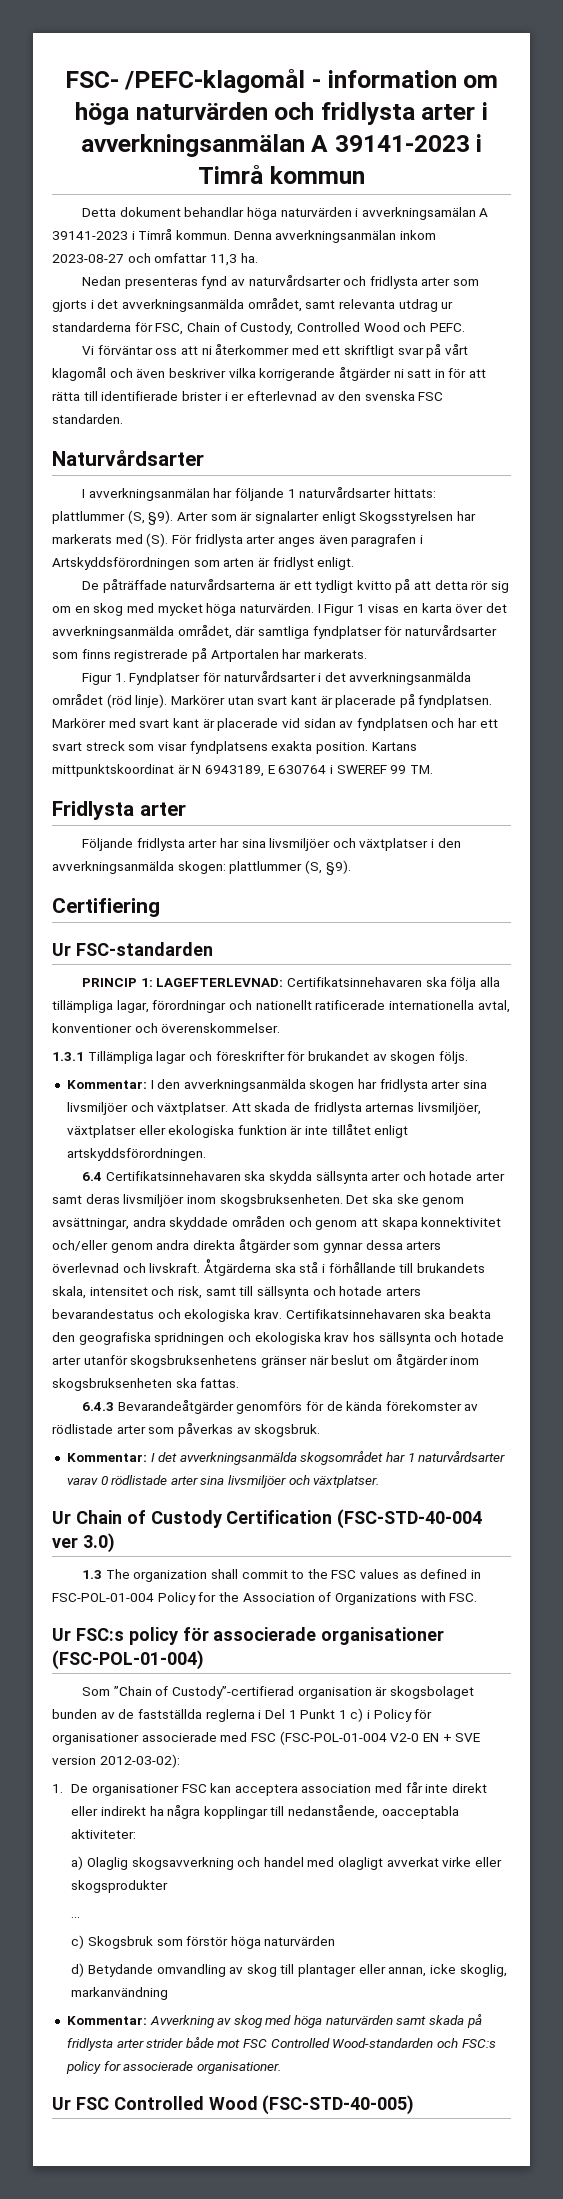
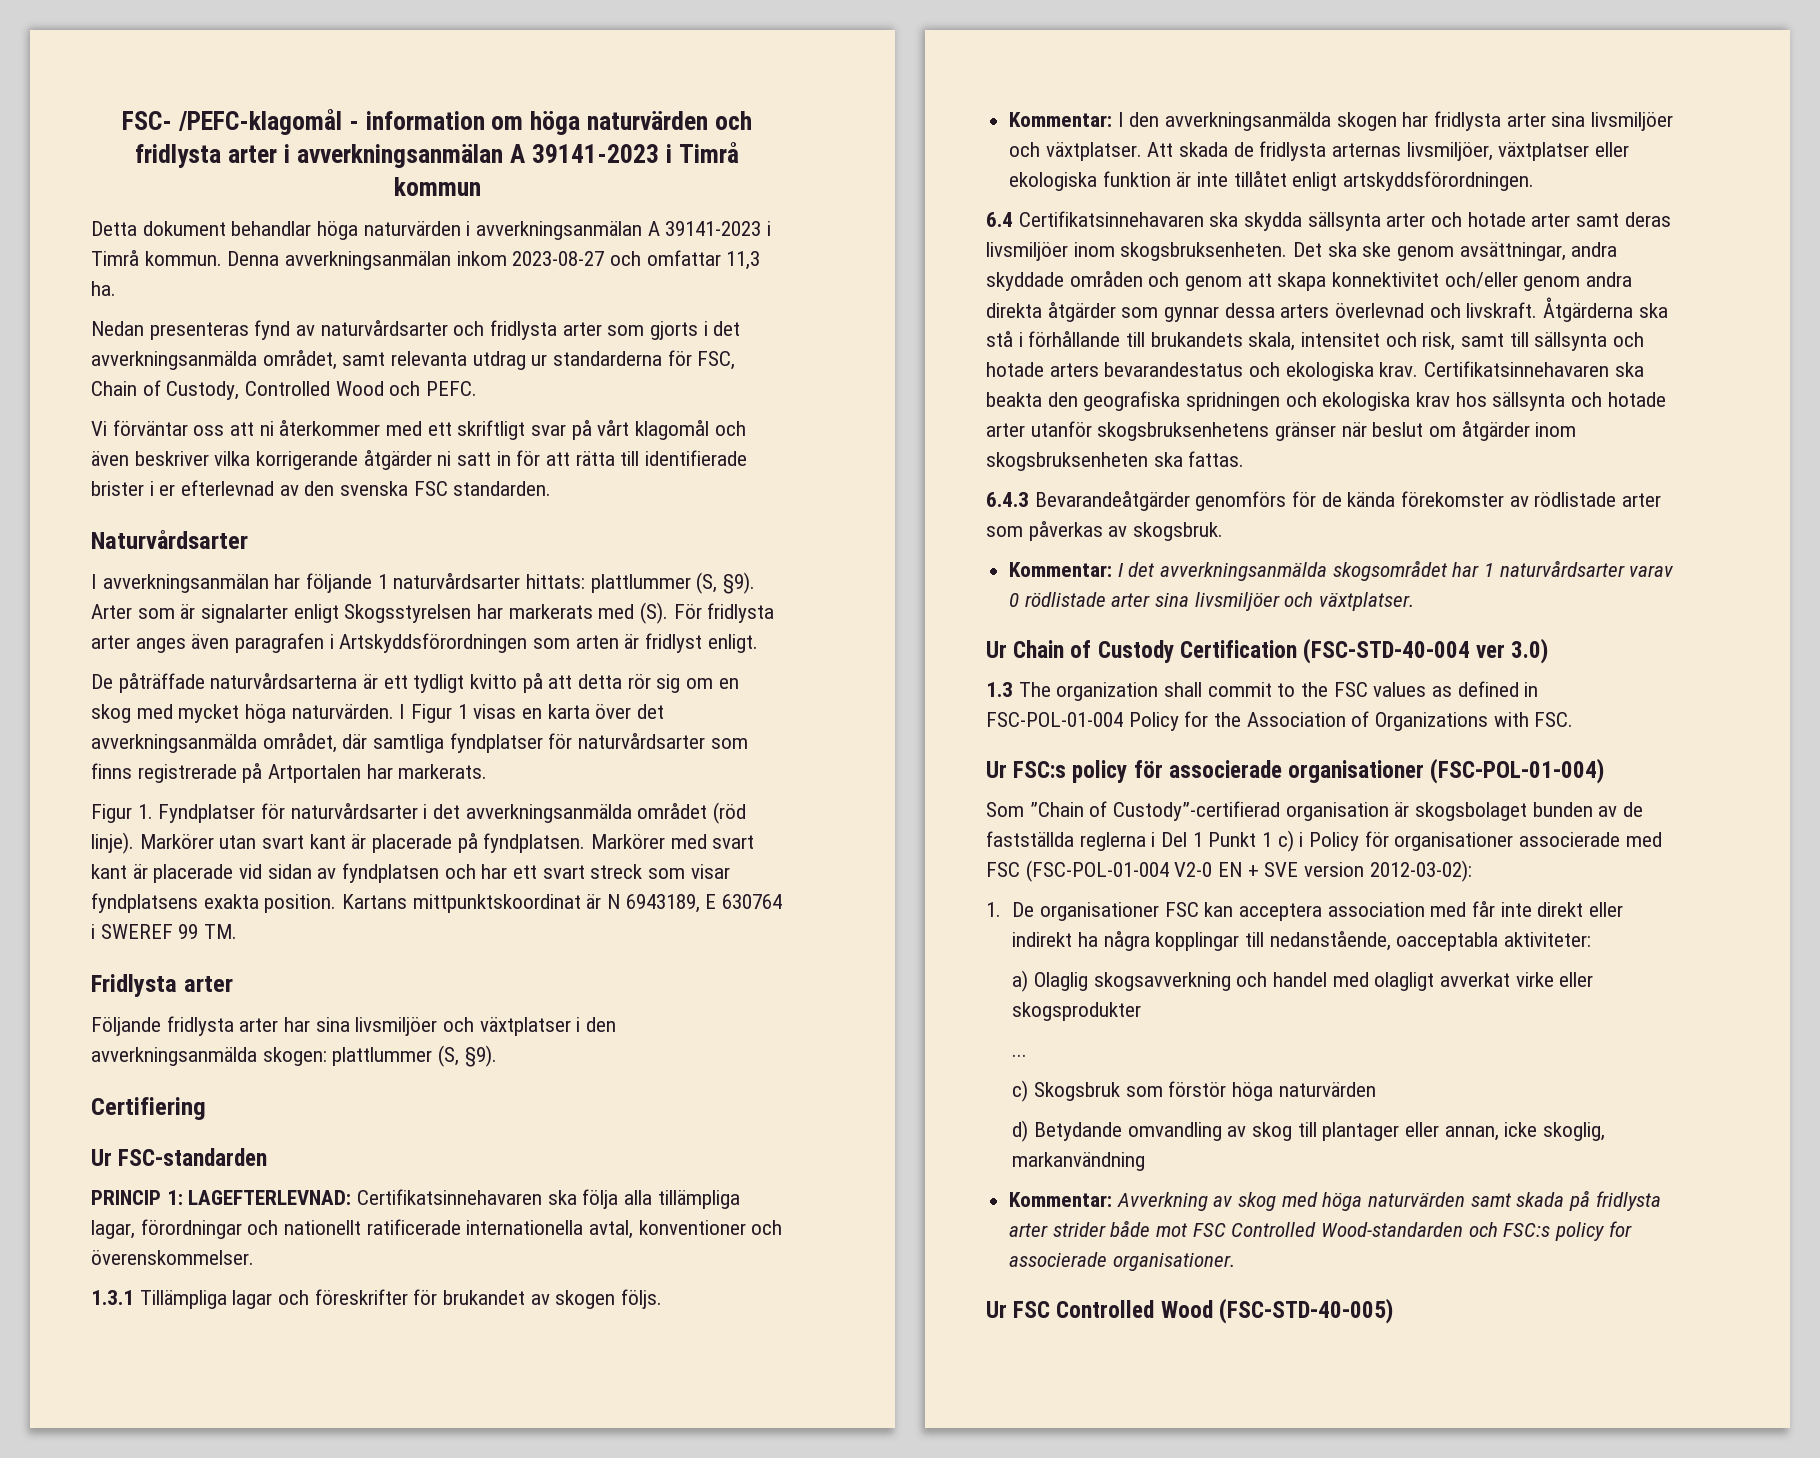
- Detta dokument behandlar höga naturvärden i avverkningsamälan A 39141-2023 i Timrå kommun.
+ Detta dokument behandlar höga naturvärden i avverkningsanmälan A 39141-2023 i Timrå kommun.

